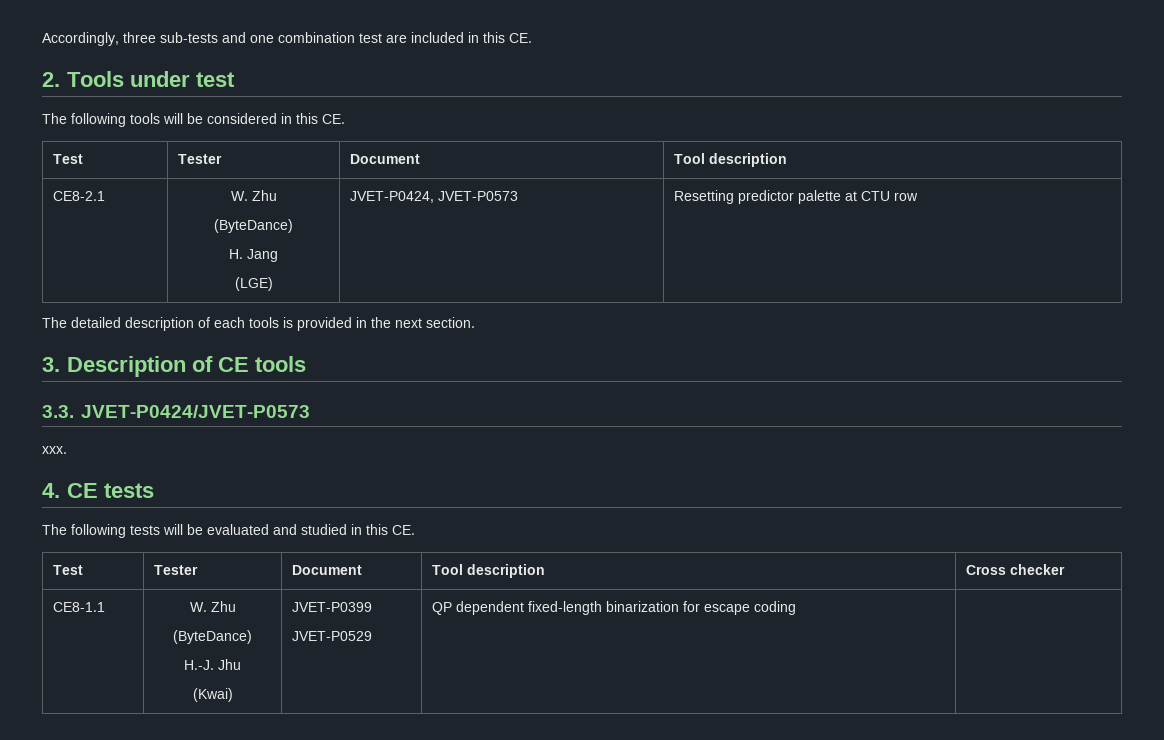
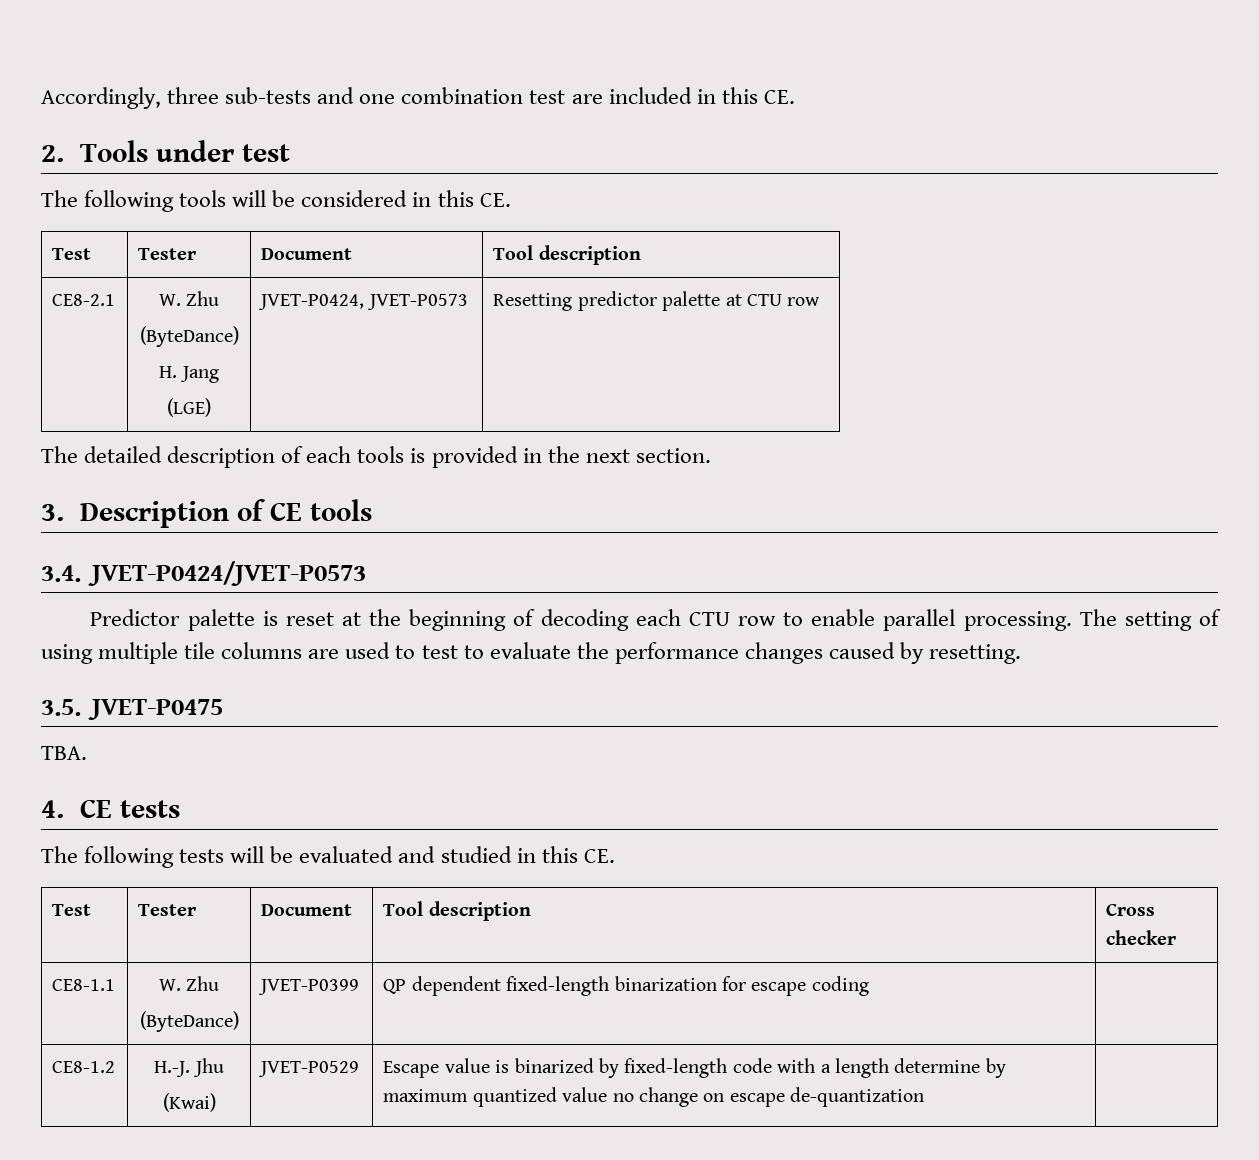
- 3.3. JVET-P0424/JVET-P0573
+ 3.4. JVET-P0424/JVET-P0573
- xxx.
+ Predictor palette is reset at the beginning of decoding each CTU row to enable parallel processing. The setting of using multiple tile columns are used to test to evaluate the performance changes caused by resetting.
+ 3.5. JVET-P0475
+ TBA.
  CE8-1.1 | W. Zhu
- (ByteDance)
- H.-J. Jhu
- (Kwai) | JVET-P0399
- JVET-P0529 | QP dependent fixed-length binarization for escape coding |
+ (ByteDance) | JVET-P0399 | QP dependent fixed-length binarization for escape coding |
+ CE8-1.2 | H.-J. Jhu
+ (Kwai) | JVET-P0529 | Escape value is binarized by fixed-length code with a length determine by maximum quantized value no change on escape de-quantization |

